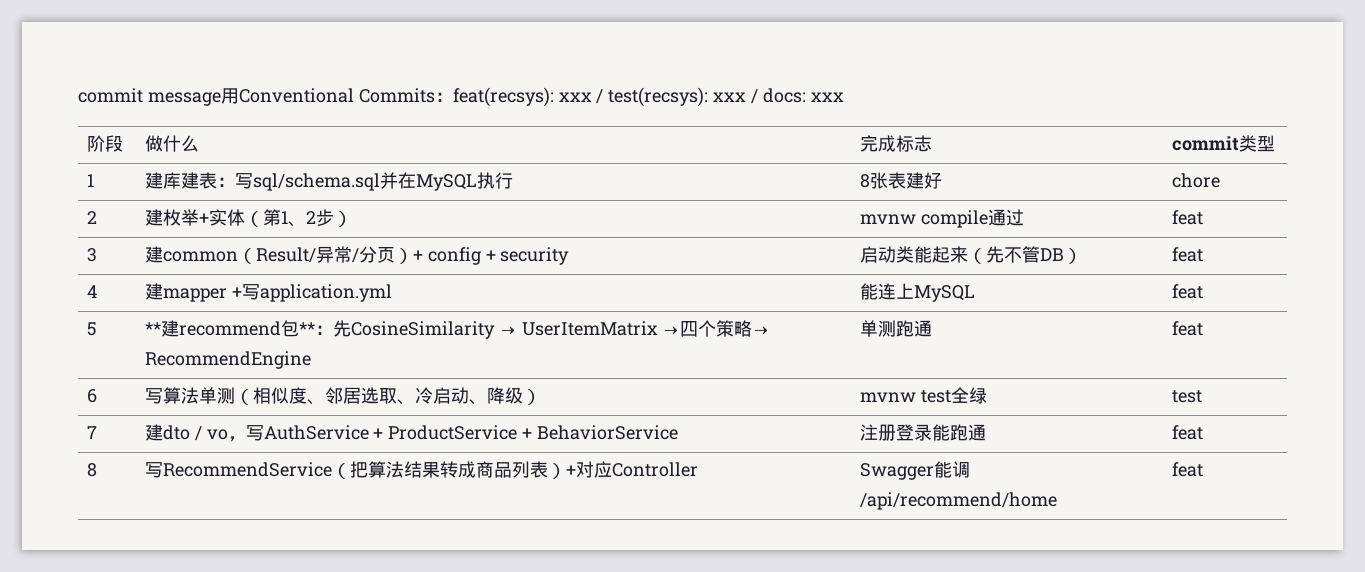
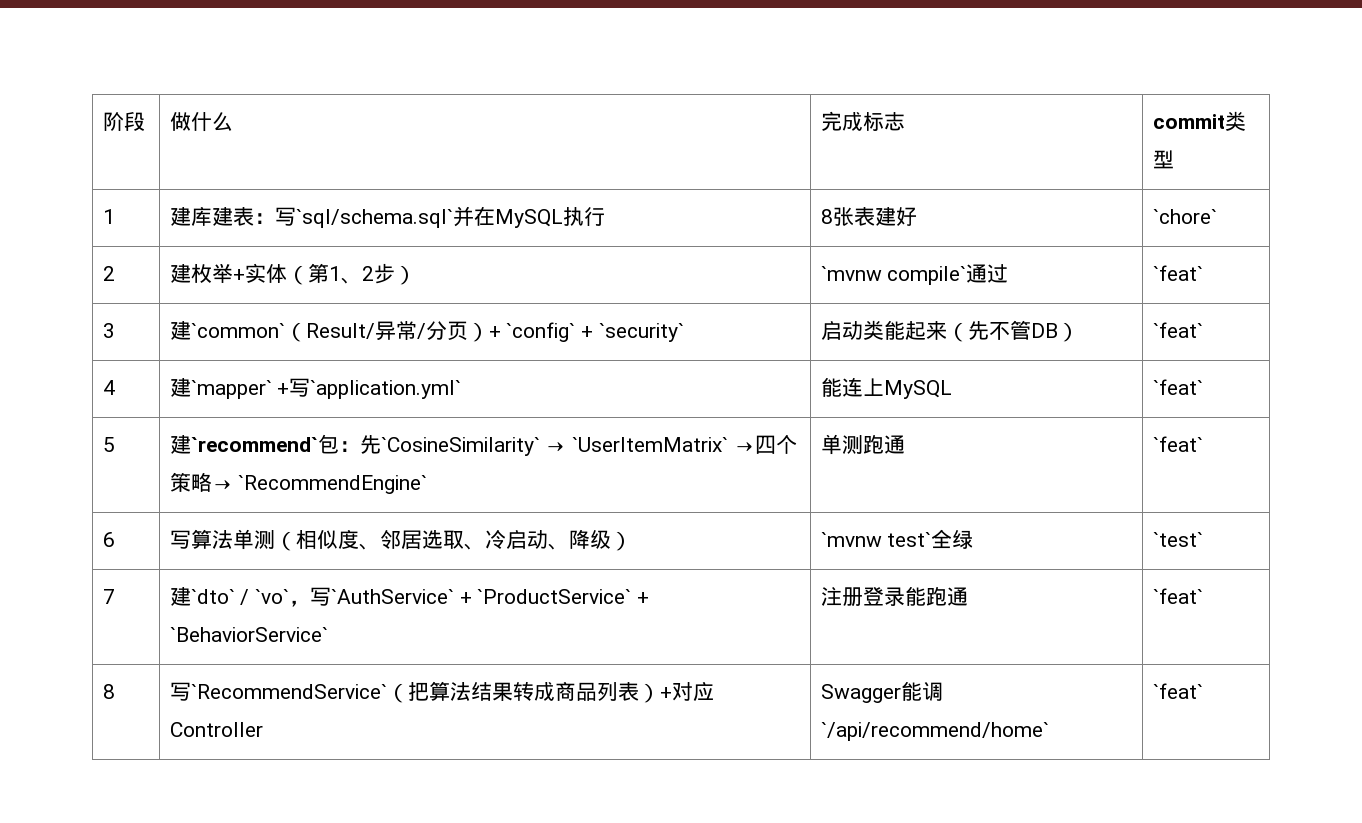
- commit message用Conventional Commits：feat(recsys): xxx / test(recsys): xxx / docs: xxx
- 1 | 建库建表：写sql/schema.sql并在MySQL执行 | 8张表建好 | chore
+ 1 | 建库建表：写`sql/schema.sql`并在MySQL执行 | 8张表建好 | `chore`
- 2 | 建枚举+实体（第1、2步） | mvnw compile通过 | feat
+ 2 | 建枚举+实体（第1、2步） | `mvnw compile`通过 | `feat`
- 3 | 建common（Result/异常/分页）+ config + security | 启动类能起来（先不管DB） | feat
+ 3 | 建`common`（Result/异常/分页）+ `config` + `security` | 启动类能起来（先不管DB） | `feat`
- 4 | 建mapper +写application.yml | 能连上MySQL | feat
+ 4 | 建`mapper` +写`application.yml` | 能连上MySQL | `feat`
- 5 | **建recommend包**：先CosineSimilarity → UserItemMatrix →四个策略→ RecommendEngine | 单测跑通 | feat
+ 5 | 建`recommend`包：先`CosineSimilarity` → `UserItemMatrix` →四个策略→ `RecommendEngine` | 单测跑通 | `feat`
- 6 | 写算法单测（相似度、邻居选取、冷启动、降级） | mvnw test全绿 | test
+ 6 | 写算法单测（相似度、邻居选取、冷启动、降级） | `mvnw test`全绿 | `test`
- 7 | 建dto / vo，写AuthService + ProductService + BehaviorService | 注册登录能跑通 | feat
+ 7 | 建`dto` / `vo`，写`AuthService` + `ProductService` + `BehaviorService` | 注册登录能跑通 | `feat`
- 8 | 写RecommendService（把算法结果转成商品列表）+对应Controller | Swagger能调/api/recommend/home | feat
+ 8 | 写`RecommendService`（把算法结果转成商品列表）+对应Controller | Swagger能调`/api/recommend/home` | `feat`

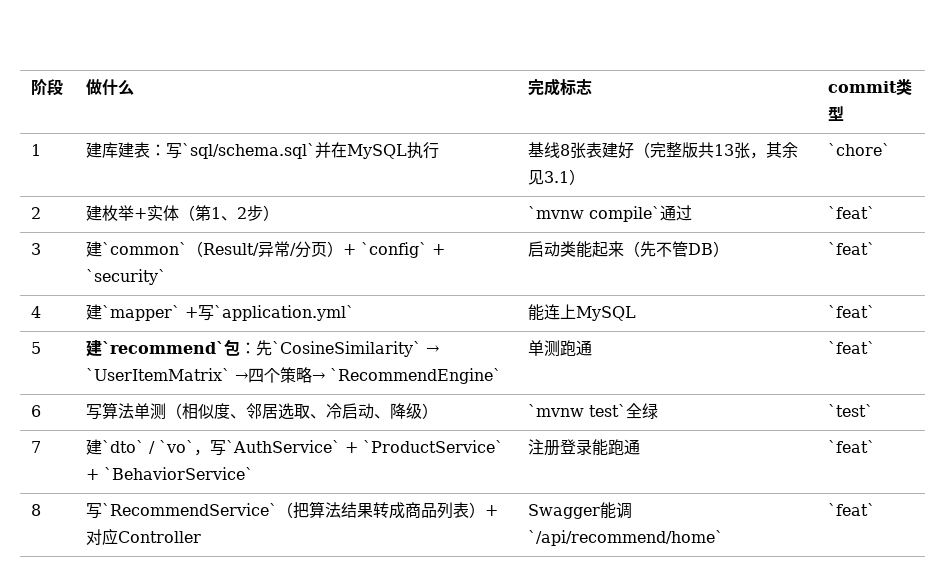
- 1 | 建库建表：写`sql/schema.sql`并在MySQL执行 | 8张表建好 | `chore`
+ 1 | 建库建表：写`sql/schema.sql`并在MySQL执行 | 基线8张表建好（完整版共13张，其余见3.1） | `chore`

